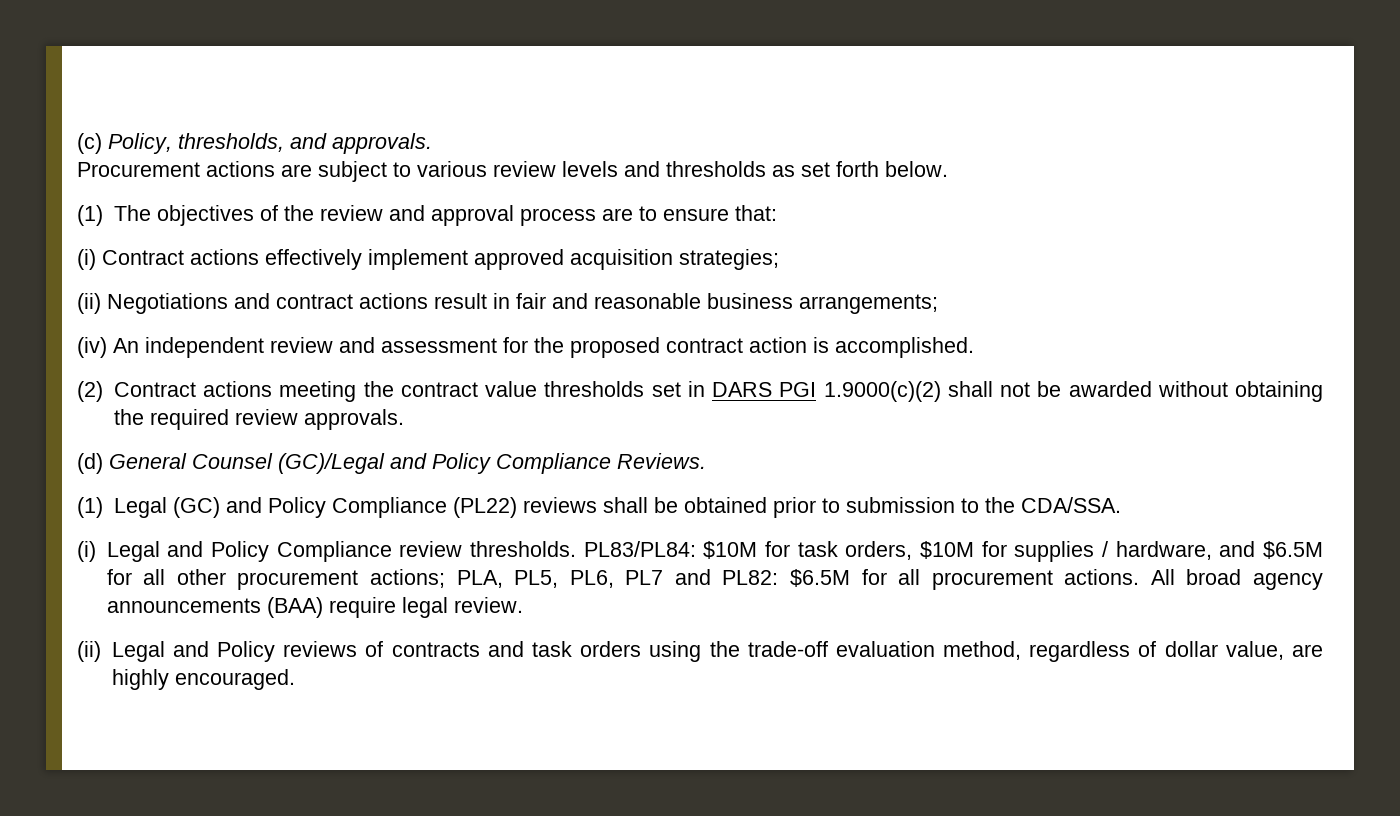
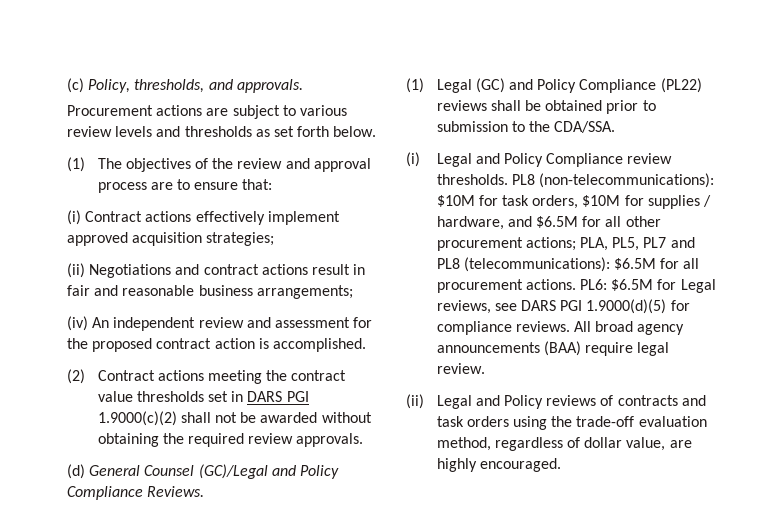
- PL83/PL84: $10M for task orders, $10M for supplies / hardware, and $6.5M for all other procurement actions; PLA, PL5, PL6, PL7 and PL82: $6.5M for all procurement actions.
+ PL8 (non-telecommunications): $10M for task orders, $10M for supplies / hardware, and $6.5M for all other procurement actions; PLA, PL5, PL7 and PL8 (telecommunications): $6.5M for all procurement actions.
+ PL6: $6.5M for Legal reviews, see DARS PGI 1.9000(d)(5) for compliance reviews.

